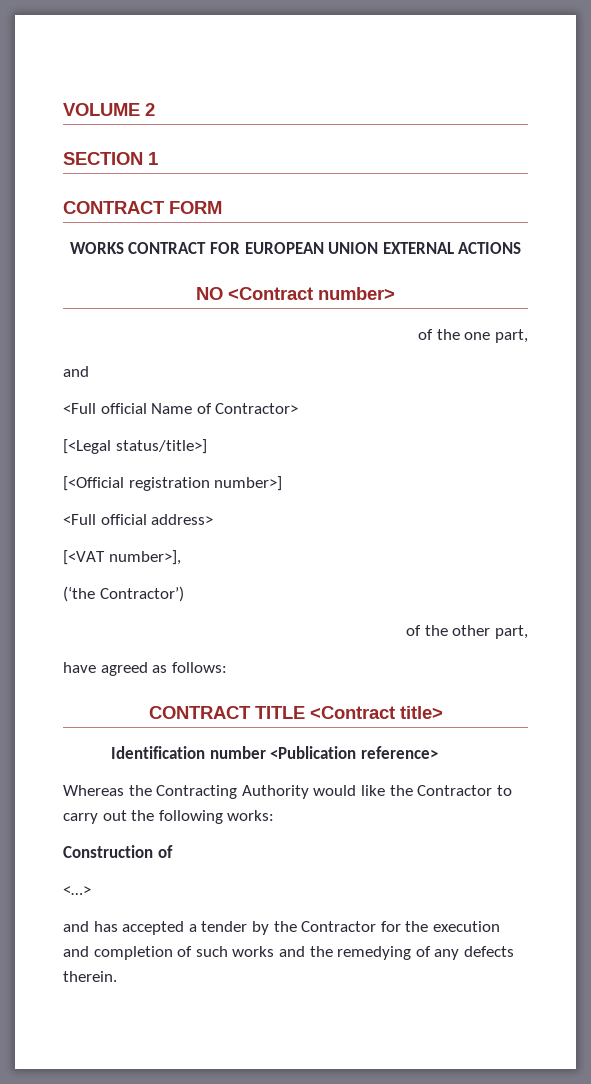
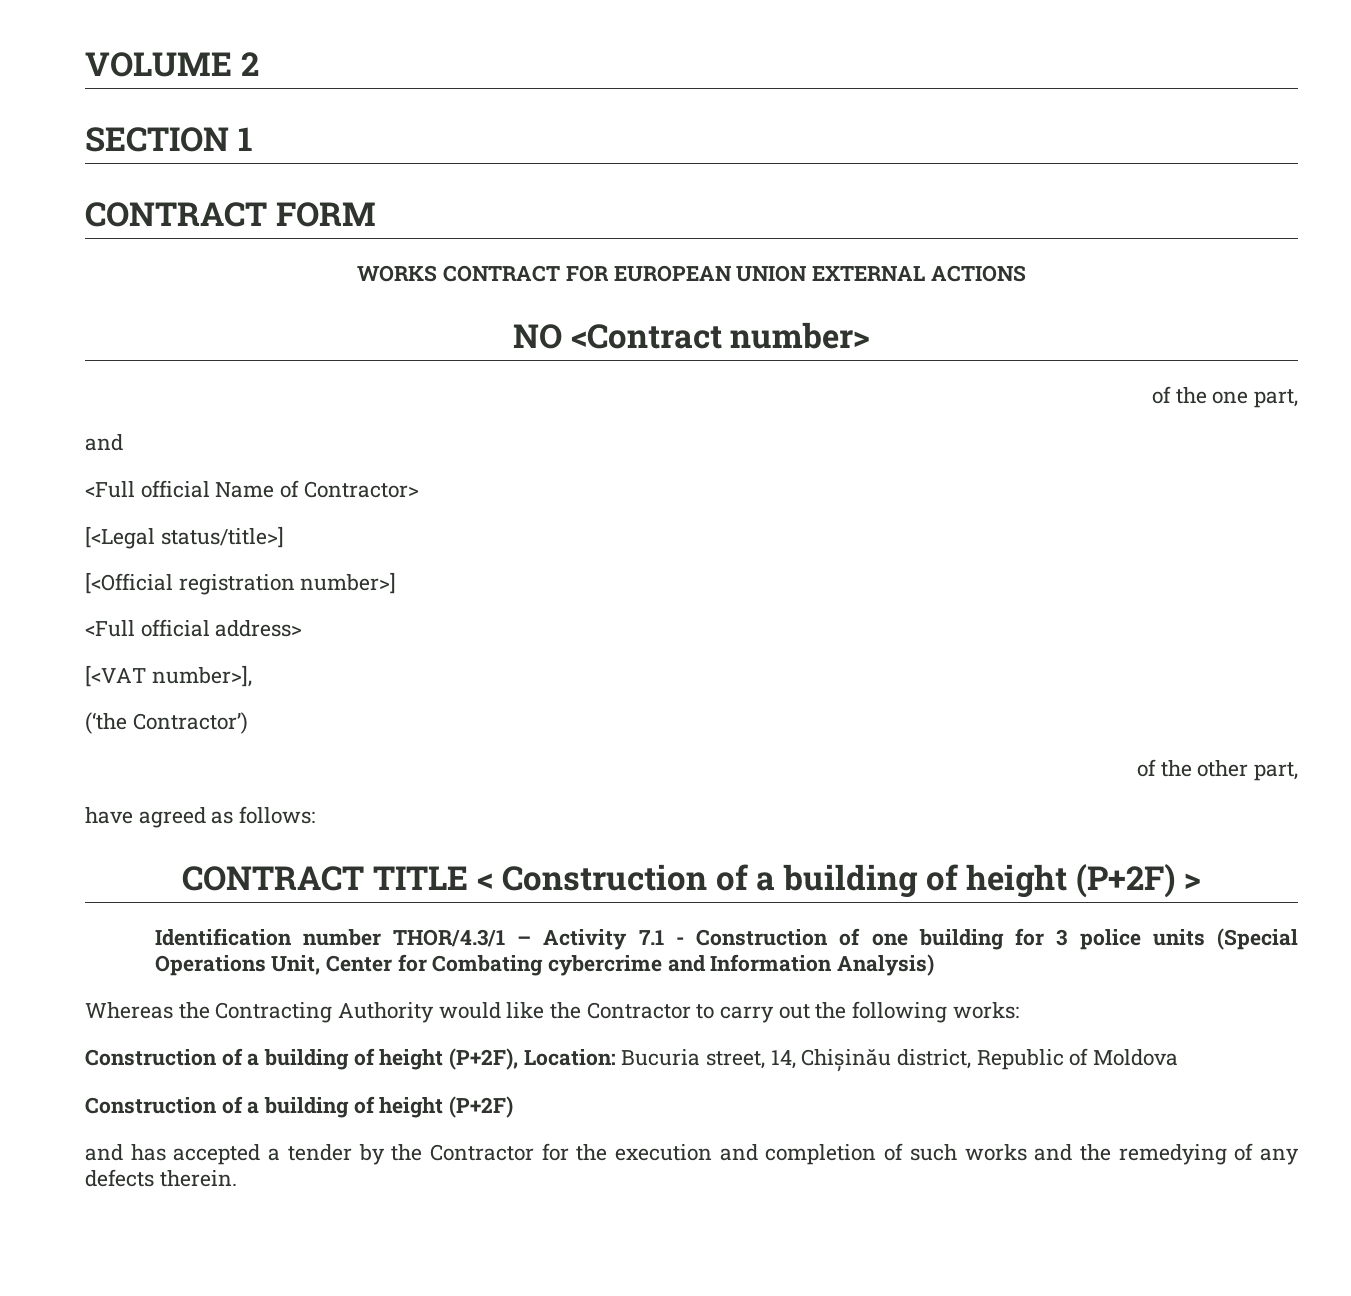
- CONTRACT TITLE <Contract title>
- Identification number <Publication reference>
+ CONTRACT TITLE < Construction of a building of height (P+2F) >
+ Identification number THOR/4.3/1 – Activity 7.1 - Construction of one building for 3 police units (Special Operations Unit, Center for Combating cybercrime and Information Analysis)
- Construction of
- <…>
+ Construction of a building of height (P+2F), Location: Bucuria street, 14, Chișinău district, Republic of Moldova
+ Construction of a building of height (P+2F)

